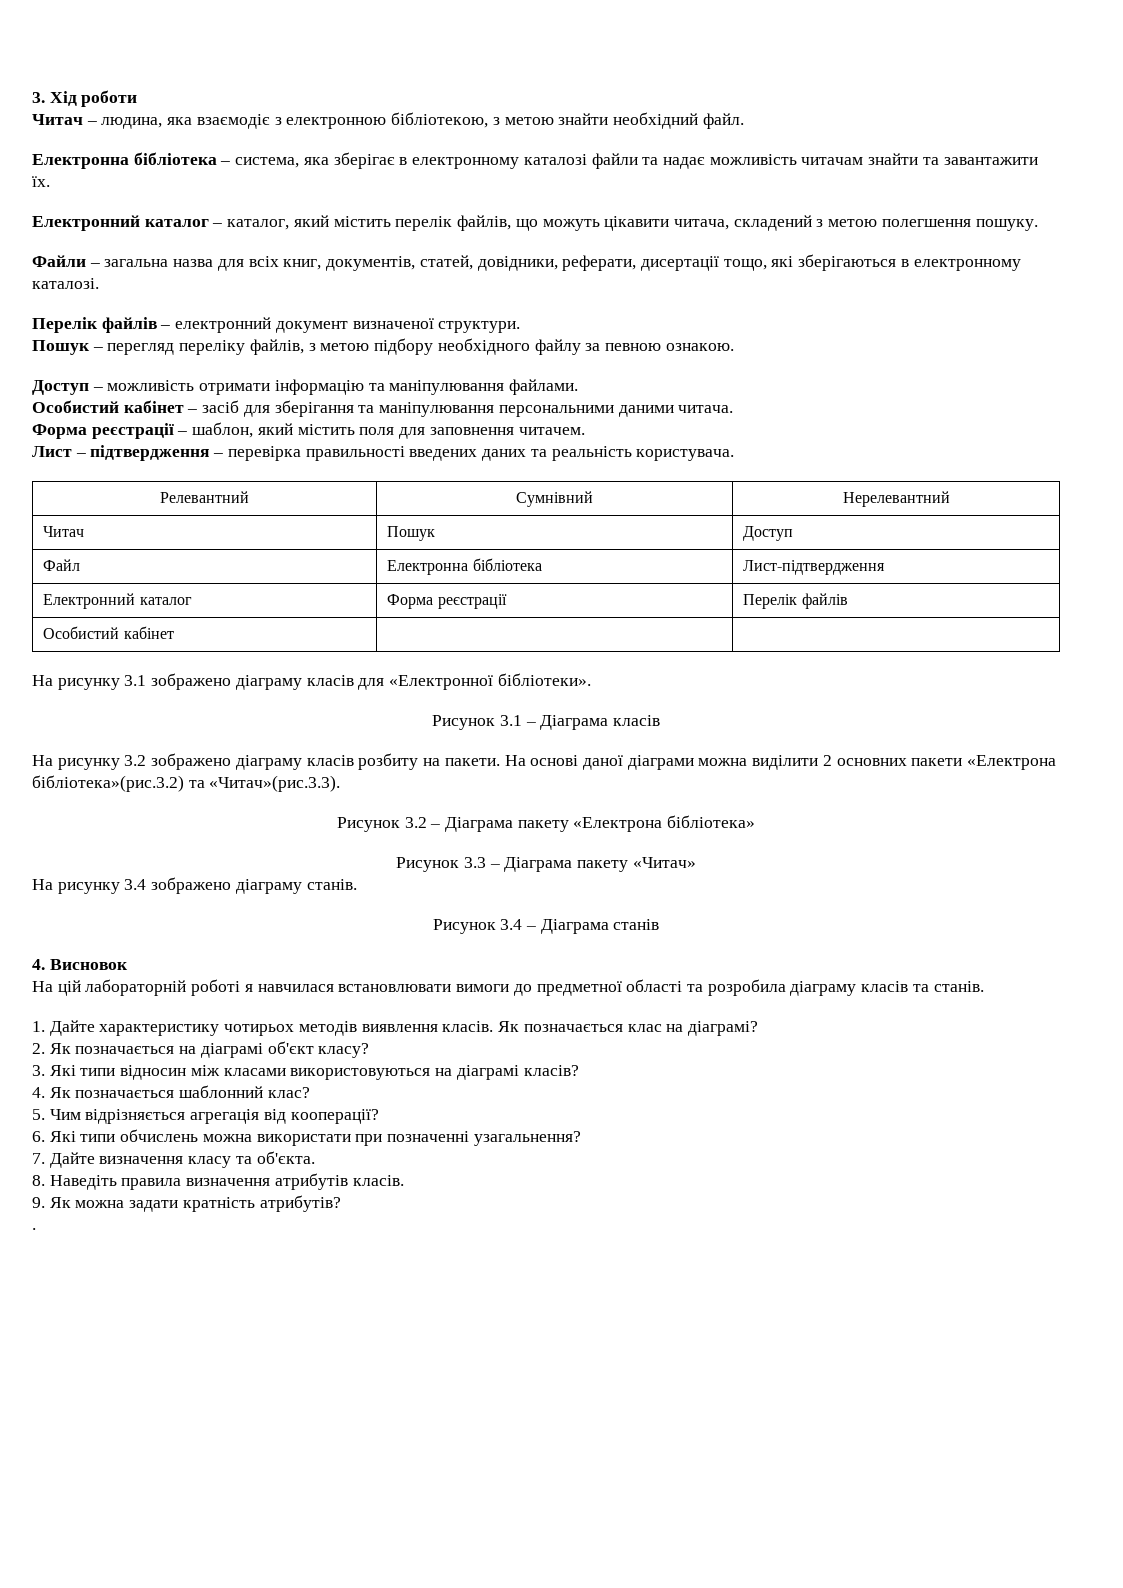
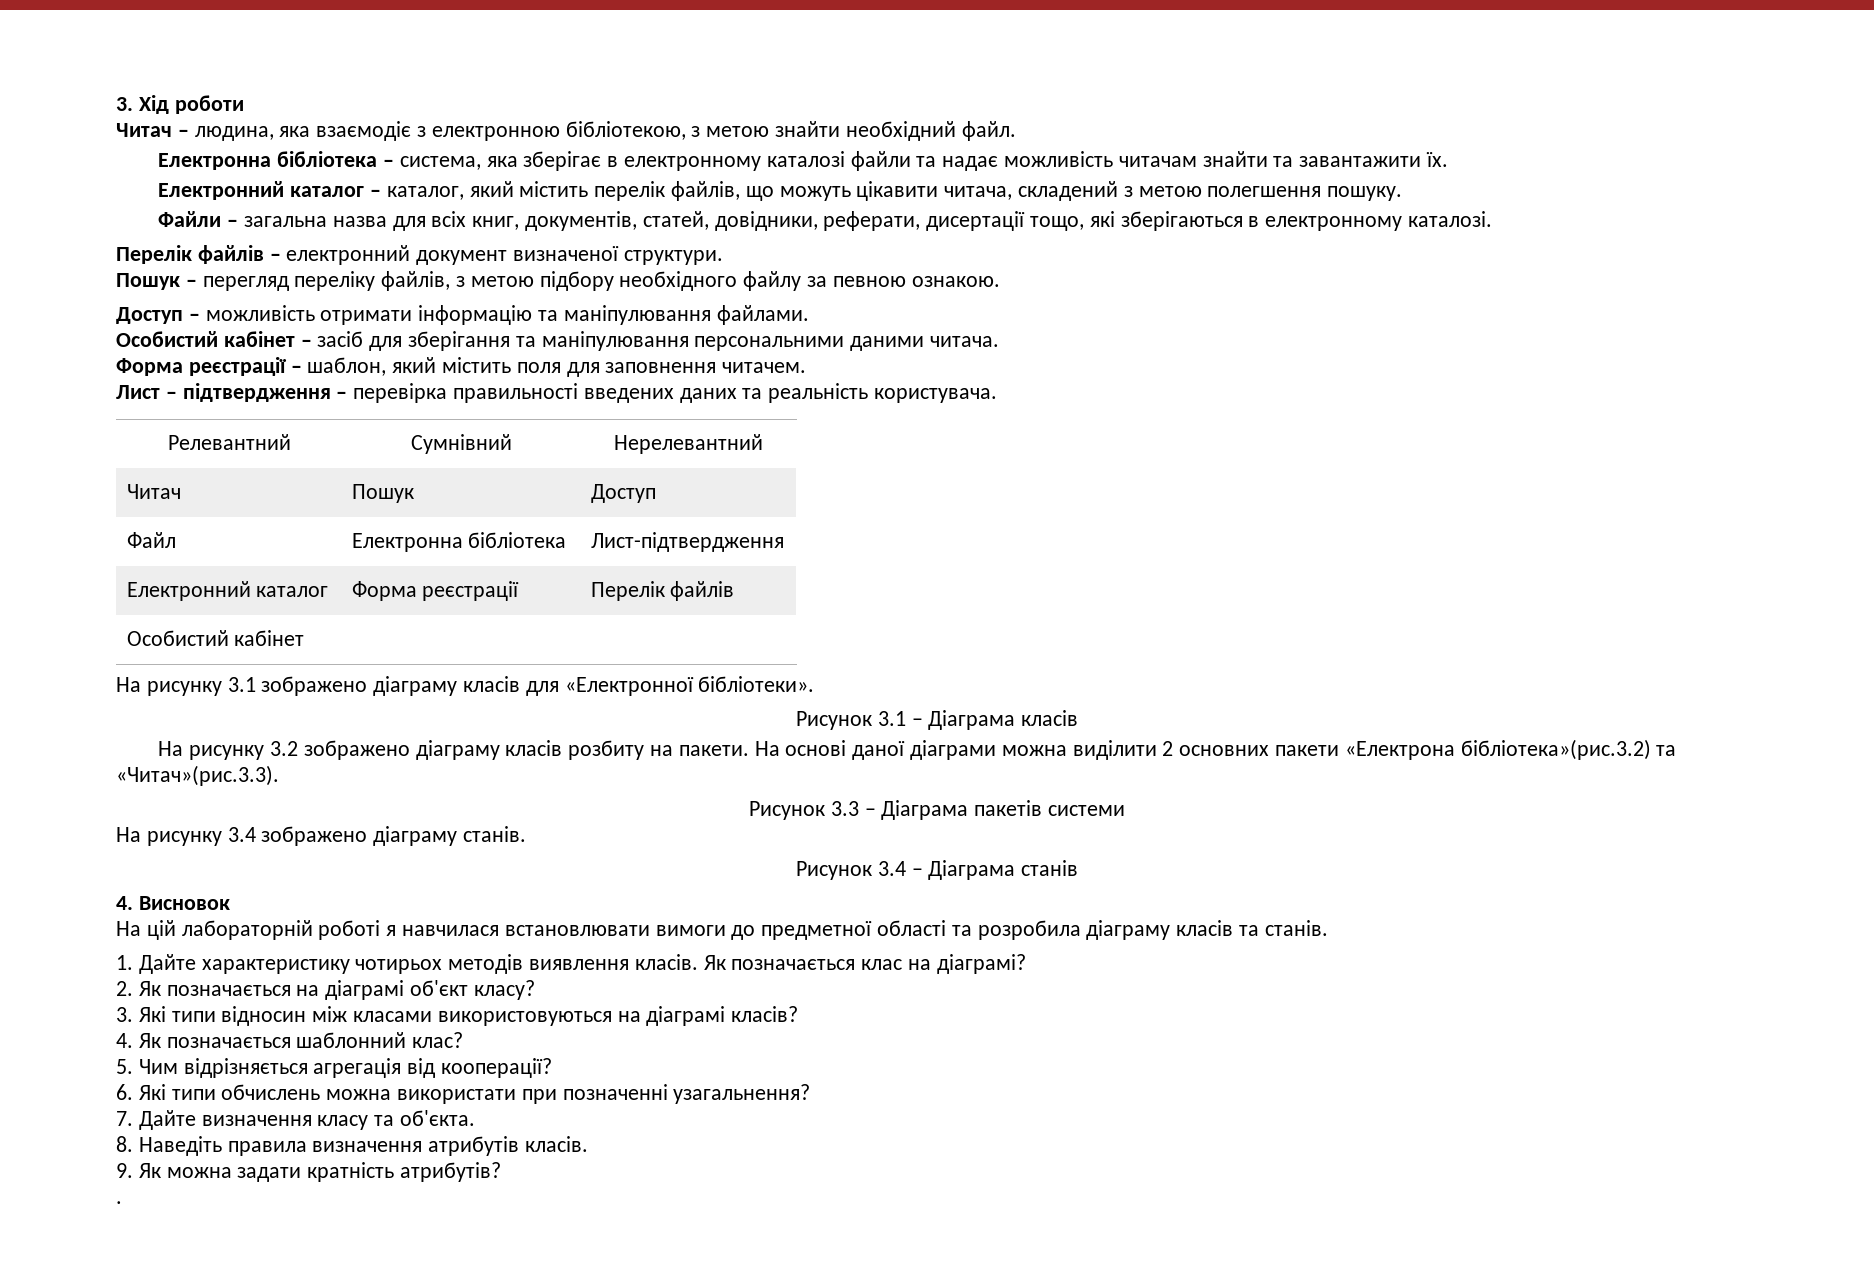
- Рисунок 3.2 – Діаграма пакету «Електрона бібліотека»
- Рисунок 3.3 – Діаграма пакету «Читач»
+ Рисунок 3.3 – Діаграма пакетів системи

